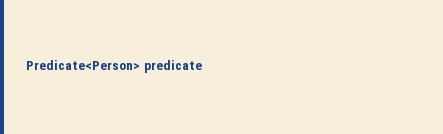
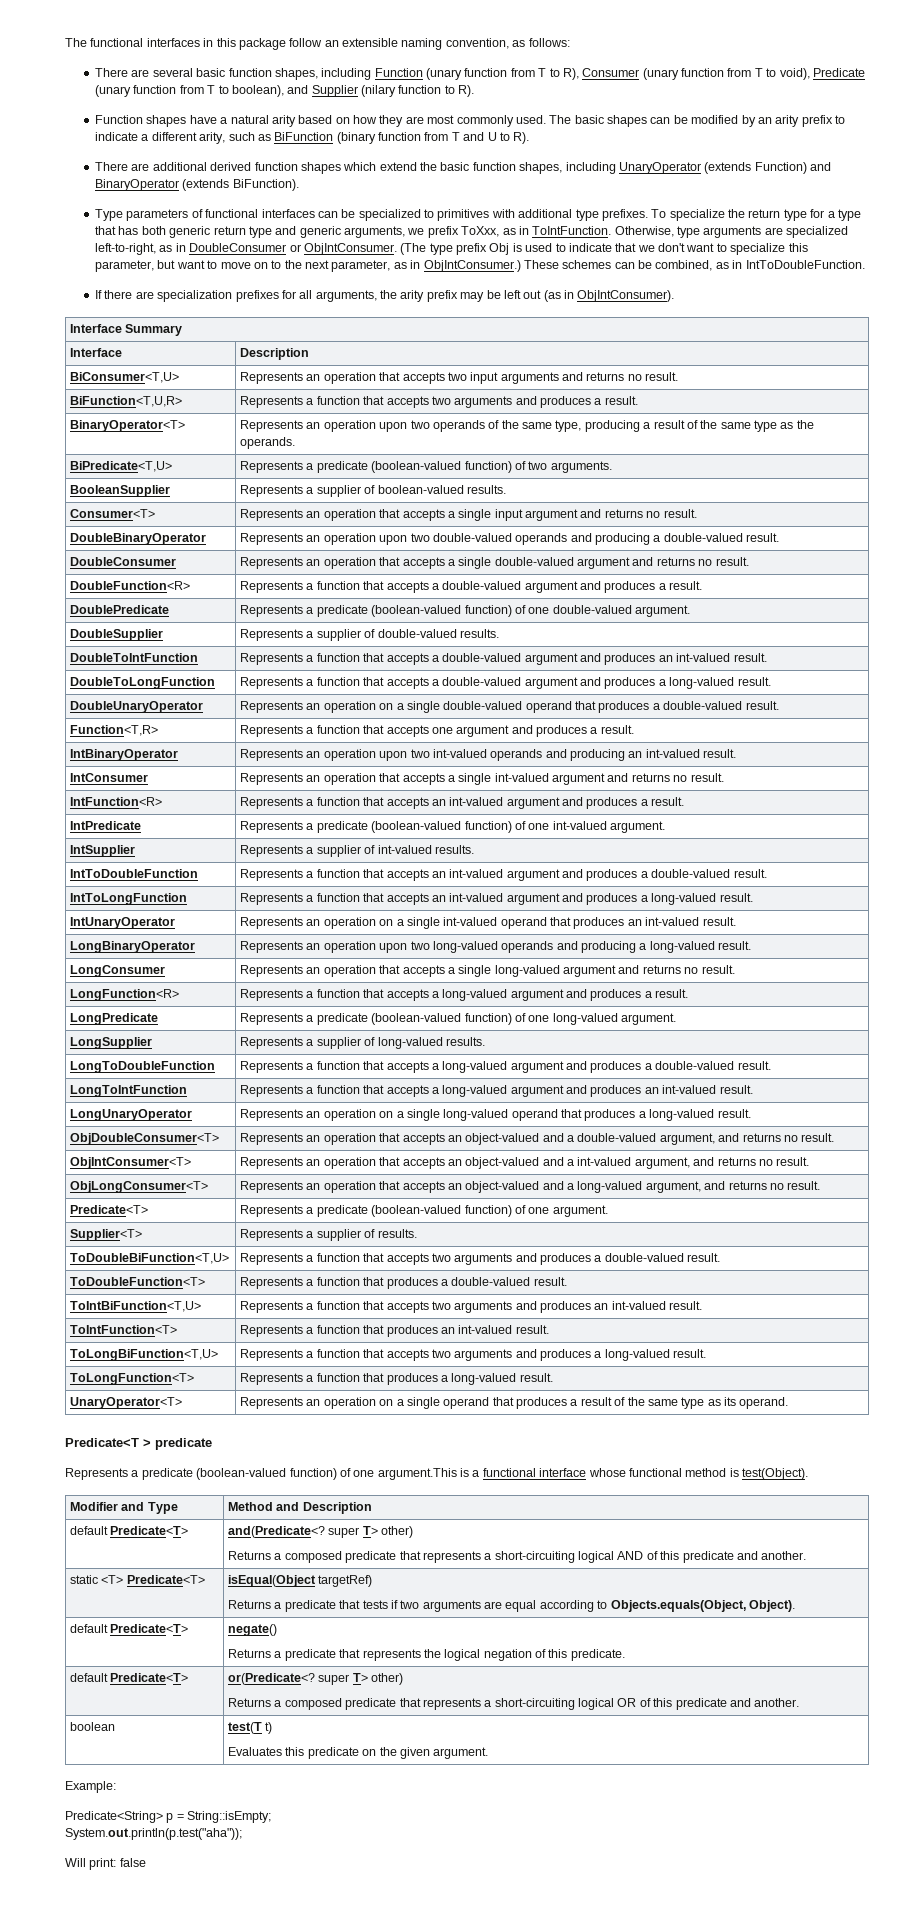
- Predicate<Person> predicate
+ The functional interfaces in this package follow an extensible naming convention, as follows:
+ There are several basic function shapes, including Function (unary function from T to R), Consumer (unary function from T to void), Predicate (unary function from T to boolean), and Supplier (nilary function to R).
+ Function shapes have a natural arity based on how they are most commonly used. The basic shapes can be modified by an arity prefix to indicate a different arity, such as BiFunction (binary function from T and U to R).
+ There are additional derived function shapes which extend the basic function shapes, including UnaryOperator (extends Function) and BinaryOperator (extends BiFunction).
+ Type parameters of functional interfaces can be specialized to primitives with additional type prefixes. To specialize the return type for a type that has both generic return type and generic arguments, we prefix ToXxx, as in ToIntFunction. Otherwise, type arguments are specialized left-to-right, as in DoubleConsumer or ObjIntConsumer. (The type prefix Obj is used to indicate that we don't want to specialize this parameter, but want to move on to the next parameter, as in ObjIntConsumer.) These schemes can be combined, as in IntToDoubleFunction.
+ If there are specialization prefixes for all arguments, the arity prefix may be left out (as in ObjIntConsumer).
+ Interface Summary
+ Interface | Description
+ BiConsumer<T,U> | Represents an operation that accepts two input arguments and returns no result.
+ BiFunction<T,U,R> | Represents a function that accepts two arguments and produces a result.
+ BinaryOperator<T> | Represents an operation upon two operands of the same type, producing a result of the same type as the operands.
+ BiPredicate<T,U> | Represents a predicate (boolean-valued function) of two arguments.
+ BooleanSupplier | Represents a supplier of boolean-valued results.
+ Consumer<T> | Represents an operation that accepts a single input argument and returns no result.
+ DoubleBinaryOperator | Represents an operation upon two double-valued operands and producing a double-valued result.
+ DoubleConsumer | Represents an operation that accepts a single double-valued argument and returns no result.
+ DoubleFunction<R> | Represents a function that accepts a double-valued argument and produces a result.
+ DoublePredicate | Represents a predicate (boolean-valued function) of one double-valued argument.
+ DoubleSupplier | Represents a supplier of double-valued results.
+ DoubleToIntFunction | Represents a function that accepts a double-valued argument and produces an int-valued result.
+ DoubleToLongFunction | Represents a function that accepts a double-valued argument and produces a long-valued result.
+ DoubleUnaryOperator | Represents an operation on a single double-valued operand that produces a double-valued result.
+ Function<T,R> | Represents a function that accepts one argument and produces a result.
+ IntBinaryOperator | Represents an operation upon two int-valued operands and producing an int-valued result.
+ IntConsumer | Represents an operation that accepts a single int-valued argument and returns no result.
+ IntFunction<R> | Represents a function that accepts an int-valued argument and produces a result.
+ IntPredicate | Represents a predicate (boolean-valued function) of one int-valued argument.
+ IntSupplier | Represents a supplier of int-valued results.
+ IntToDoubleFunction | Represents a function that accepts an int-valued argument and produces a double-valued result.
+ IntToLongFunction | Represents a function that accepts an int-valued argument and produces a long-valued result.
+ IntUnaryOperator | Represents an operation on a single int-valued operand that produces an int-valued result.
+ LongBinaryOperator | Represents an operation upon two long-valued operands and producing a long-valued result.
+ LongConsumer | Represents an operation that accepts a single long-valued argument and returns no result.
+ LongFunction<R> | Represents a function that accepts a long-valued argument and produces a result.
+ LongPredicate | Represents a predicate (boolean-valued function) of one long-valued argument.
+ LongSupplier | Represents a supplier of long-valued results.
+ LongToDoubleFunction | Represents a function that accepts a long-valued argument and produces a double-valued result.
+ LongToIntFunction | Represents a function that accepts a long-valued argument and produces an int-valued result.
+ LongUnaryOperator | Represents an operation on a single long-valued operand that produces a long-valued result.
+ ObjDoubleConsumer<T> | Represents an operation that accepts an object-valued and a double-valued argument, and returns no result.
+ ObjIntConsumer<T> | Represents an operation that accepts an object-valued and a int-valued argument, and returns no result.
+ ObjLongConsumer<T> | Represents an operation that accepts an object-valued and a long-valued argument, and returns no result.
+ Predicate<T> | Represents a predicate (boolean-valued function) of one argument.
+ Supplier<T> | Represents a supplier of results.
+ ToDoubleBiFunction<T,U> | Represents a function that accepts two arguments and produces a double-valued result.
+ ToDoubleFunction<T> | Represents a function that produces a double-valued result.
+ ToIntBiFunction<T,U> | Represents a function that accepts two arguments and produces an int-valued result.
+ ToIntFunction<T> | Represents a function that produces an int-valued result.
+ ToLongBiFunction<T,U> | Represents a function that accepts two arguments and produces a long-valued result.
+ ToLongFunction<T> | Represents a function that produces a long-valued result.
+ UnaryOperator<T> | Represents an operation on a single operand that produces a result of the same type as its operand.
+ Predicate<T > predicate
+ Represents a predicate (boolean-valued function) of one argument.This is a functional interface whose functional method is test(Object).
+ Modifier and Type | Method and Description
+ default Predicate<T> | and(Predicate<? super T> other)
+ Returns a composed predicate that represents a short-circuiting logical AND of this predicate and another.
+ static <T> Predicate<T> | isEqual(Object targetRef)
+ Returns a predicate that tests if two arguments are equal according to Objects.equals(Object, Object).
+ default Predicate<T> | negate()
+ Returns a predicate that represents the logical negation of this predicate.
+ default Predicate<T> | or(Predicate<? super T> other)
+ Returns a composed predicate that represents a short-circuiting logical OR of this predicate and another.
+ boolean | test(T t)
+ Evaluates this predicate on the given argument.
+ Example:
+ Predicate<String> p = String::isEmpty;
+ System.out.println(p.test("aha"));
+ Will print: false

